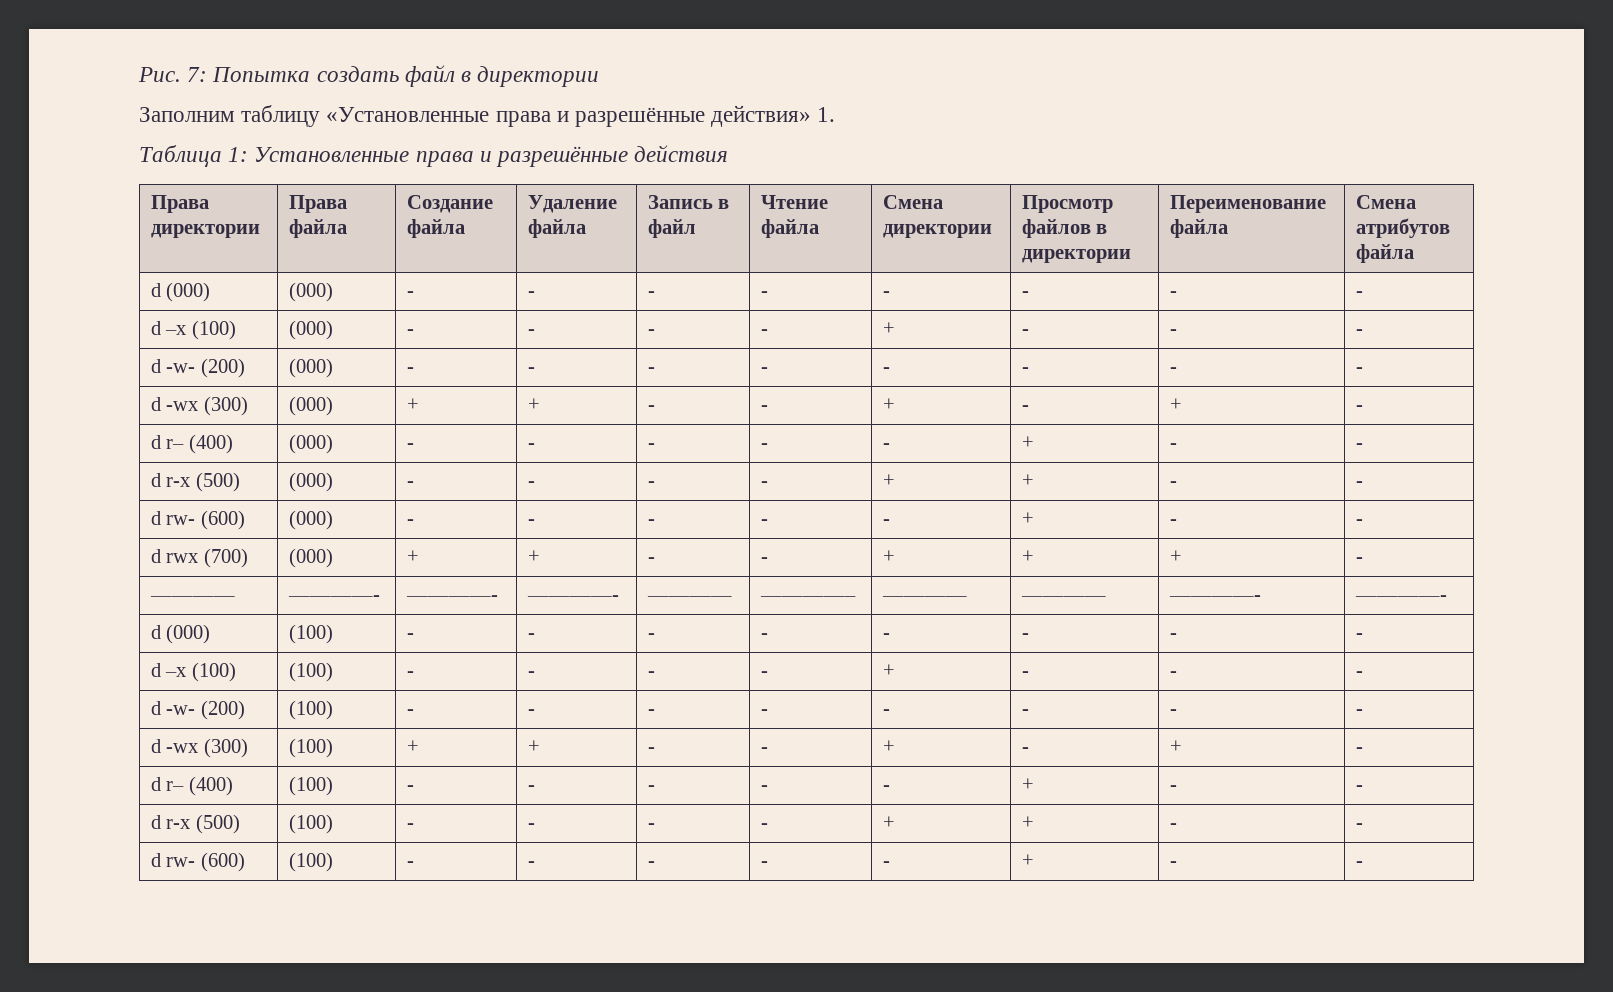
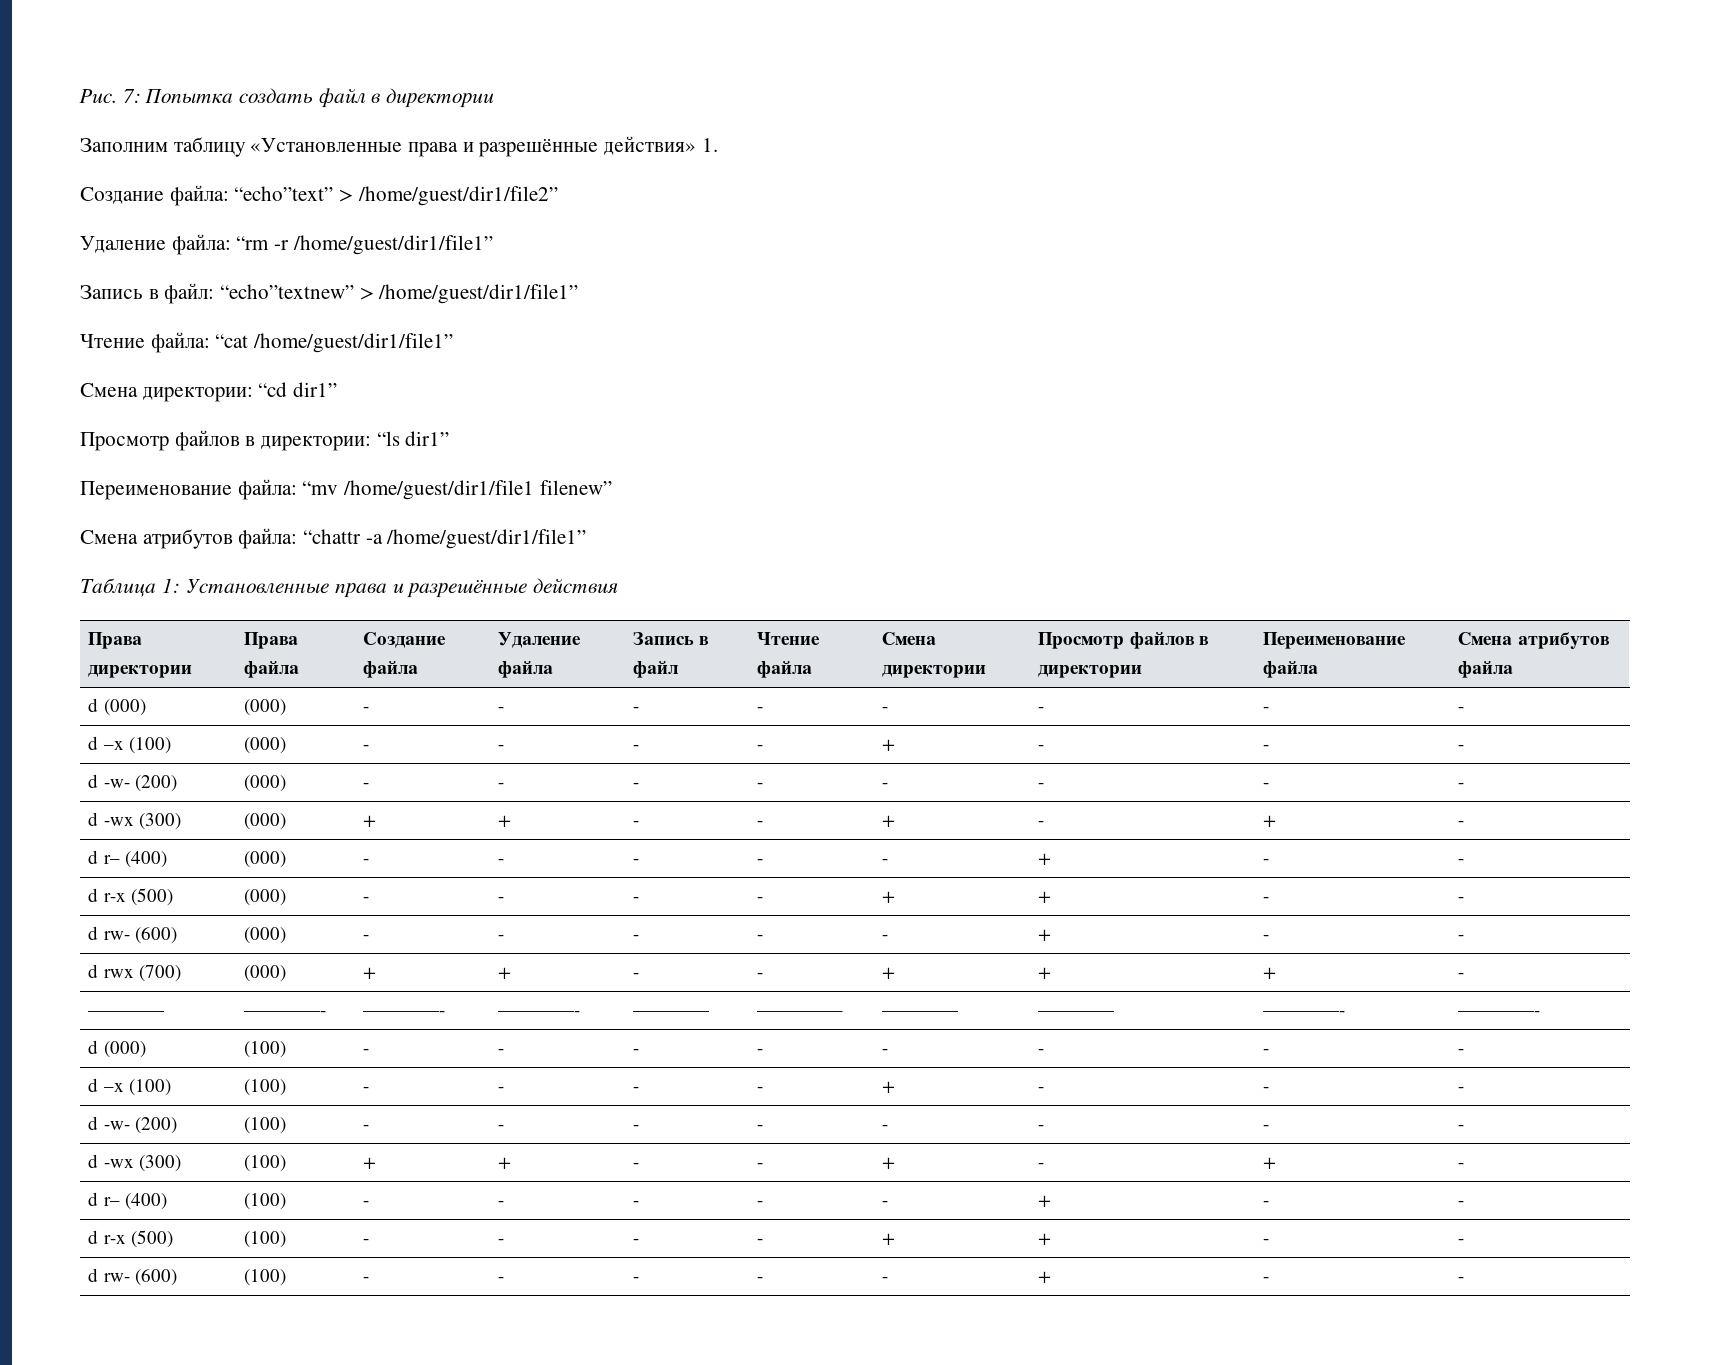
+ Создание файла: “echo”text” > /home/guest/dir1/file2”
+ Удаление файла: “rm -r /home/guest/dir1/file1”
+ Запись в файл: “echo”textnew” > /home/guest/dir1/file1”
+ Чтение файла: “cat /home/guest/dir1/file1”
+ Смена директории: “cd dir1”
+ Просмотр файлов в директории: “ls dir1”
+ Переименование файла: “mv /home/guest/dir1/file1 filenew”
+ Смена атрибутов файла: “chattr -a /home/guest/dir1/file1”

